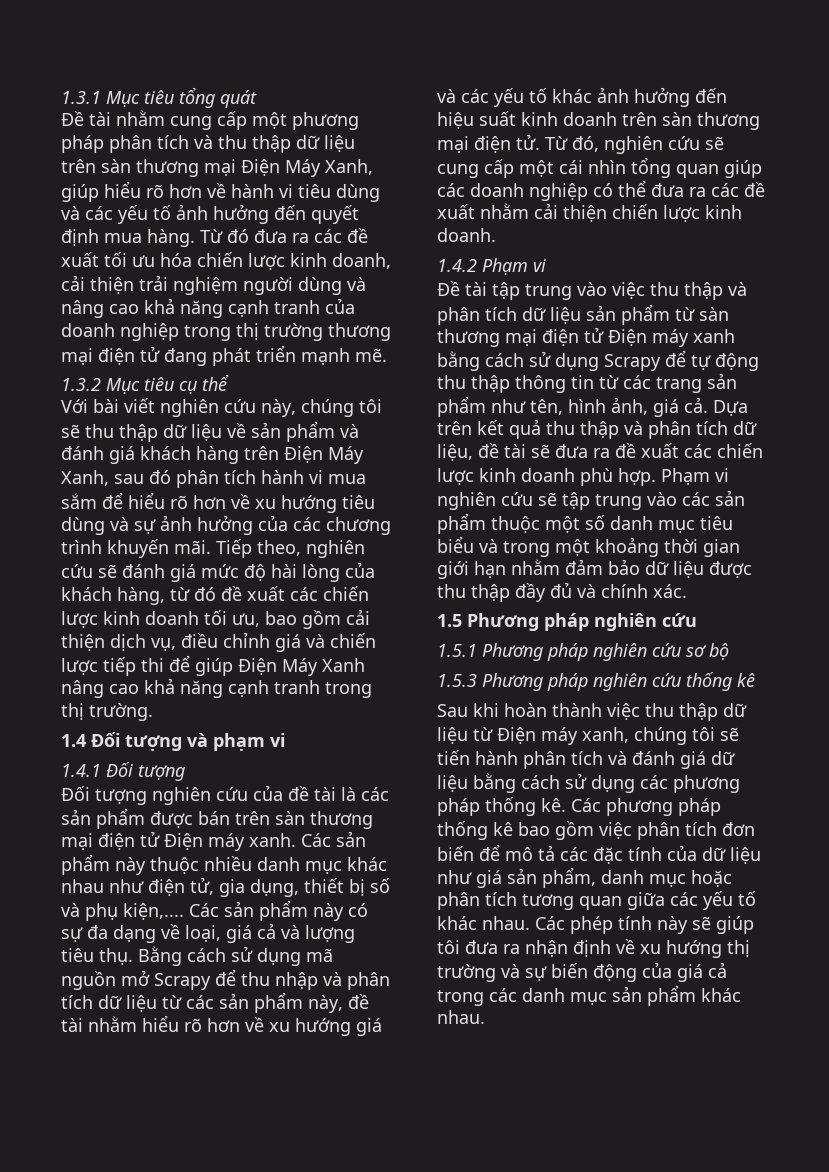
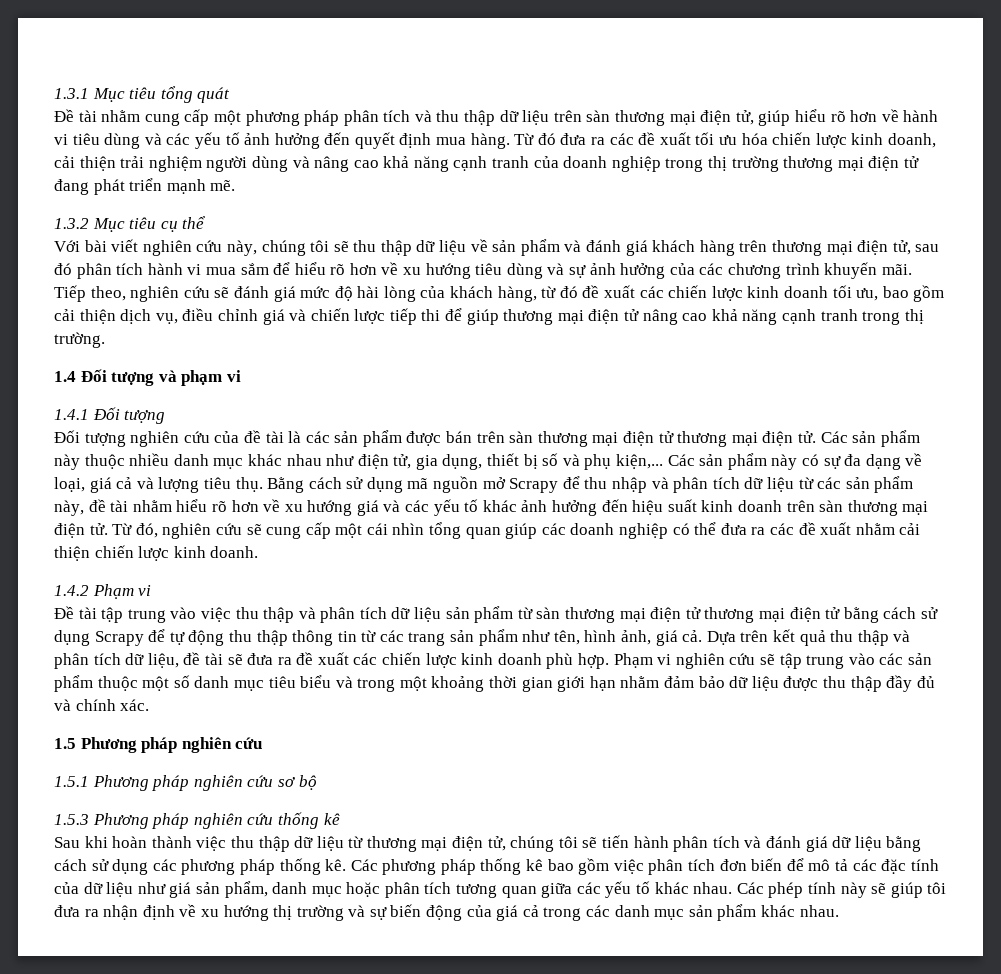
- Đề tài nhằm cung cấp một phương pháp phân tích và thu thập dữ liệu trên sàn thương mại Điện Máy Xanh, giúp hiểu rõ hơn về hành vi tiêu dùng và các yếu tố ảnh hưởng đến quyết định mua hàng.
+ Đề tài nhằm cung cấp một phương pháp phân tích và thu thập dữ liệu trên sàn thương mại điện tử, giúp hiểu rõ hơn về hành vi tiêu dùng và các yếu tố ảnh hưởng đến quyết định mua hàng.
- Với bài viết nghiên cứu này, chúng tôi sẽ thu thập dữ liệu về sản phẩm và đánh giá khách hàng trên Điện Máy Xanh, sau đó phân tích hành vi mua sắm để hiểu rõ hơn về xu hướng tiêu dùng và sự ảnh hưởng của các chương trình khuyến mãi.
+ Với bài viết nghiên cứu này, chúng tôi sẽ thu thập dữ liệu về sản phẩm và đánh giá khách hàng trên thương mại điện tử, sau đó phân tích hành vi mua sắm để hiểu rõ hơn về xu hướng tiêu dùng và sự ảnh hưởng của các chương trình khuyến mãi.
- Tiếp theo, nghiên cứu sẽ đánh giá mức độ hài lòng của khách hàng, từ đó đề xuất các chiến lược kinh doanh tối ưu, bao gồm cải thiện dịch vụ, điều chỉnh giá và chiến lược tiếp thi để giúp Điện Máy Xanh nâng cao khả năng cạnh tranh trong thị trường.
+ Tiếp theo, nghiên cứu sẽ đánh giá mức độ hài lòng của khách hàng, từ đó đề xuất các chiến lược kinh doanh tối ưu, bao gồm cải thiện dịch vụ, điều chỉnh giá và chiến lược tiếp thi để giúp thương mại điện tử nâng cao khả năng cạnh tranh trong thị trường.
- Đối tượng nghiên cứu của đề tài là các sản phẩm được bán trên sàn thương mại điện tử Điện máy xanh.
+ Đối tượng nghiên cứu của đề tài là các sản phẩm được bán trên sàn thương mại điện tử thương mại điện tử.
- Các sản phẩm này thuộc nhiều danh mục khác nhau như điện tử, gia dụng, thiết bị số và phụ kiện,....
+ Các sản phẩm này thuộc nhiều danh mục khác nhau như điện tử, gia dụng, thiết bị số và phụ kiện,...
- Đề tài tập trung vào việc thu thập và phân tích dữ liệu sản phẩm từ sàn thương mại điện tử Điện máy xanh bằng cách sử dụng Scrapy để tự động thu thập thông tin từ các trang sản phẩm như tên, hình ảnh, giá cả.
+ Đề tài tập trung vào việc thu thập và phân tích dữ liệu sản phẩm từ sàn thương mại điện tử thương mại điện tử bằng cách sử dụng Scrapy để tự động thu thập thông tin từ các trang sản phẩm như tên, hình ảnh, giá cả.
- Sau khi hoàn thành việc thu thập dữ liệu từ Điện máy xanh, chúng tôi sẽ tiến hành phân tích và đánh giá dữ liệu bằng cách sử dụng các phương pháp thống kê.
+ Sau khi hoàn thành việc thu thập dữ liệu từ thương mại điện tử, chúng tôi sẽ tiến hành phân tích và đánh giá dữ liệu bằng cách sử dụng các phương pháp thống kê.

